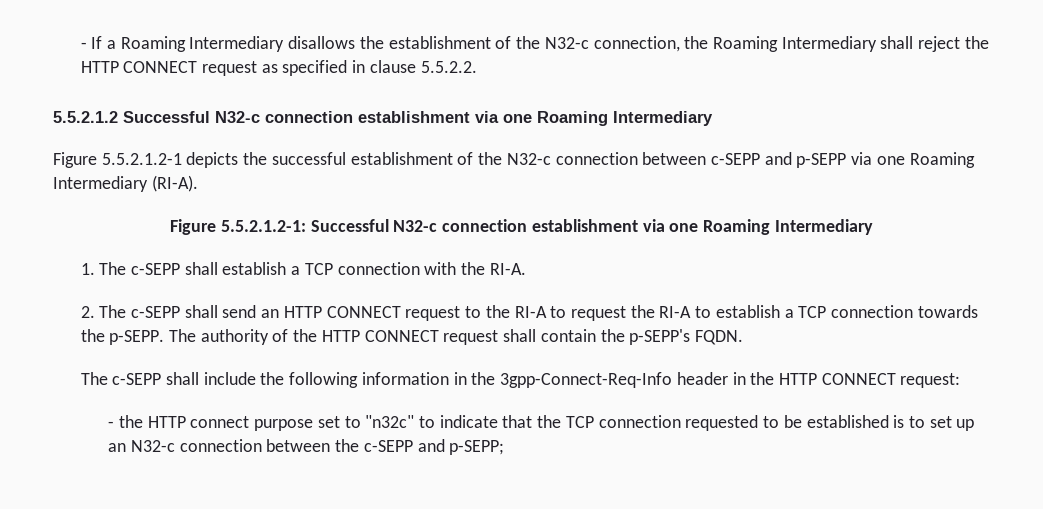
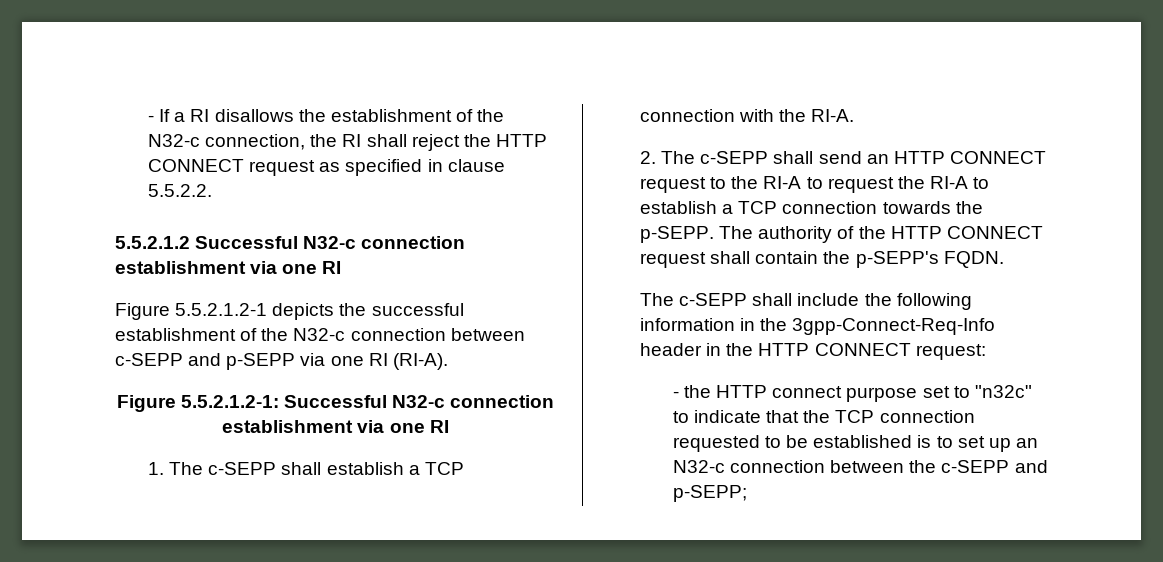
- - If a Roaming Intermediary disallows the establishment of the N32-c connection, the Roaming Intermediary shall reject the HTTP CONNECT request as specified in clause 5.5.2.2.
+ - If a RI disallows the establishment of the N32-c connection, the RI shall reject the HTTP CONNECT request as specified in clause 5.5.2.2.
- 5.5.2.1.2 Successful N32-c connection establishment via one Roaming Intermediary
+ 5.5.2.1.2 Successful N32-c connection establishment via one RI
- Figure 5.5.2.1.2-1 depicts the successful establishment of the N32-c connection between c-SEPP and p-SEPP via one Roaming Intermediary (RI-A).
+ Figure 5.5.2.1.2-1 depicts the successful establishment of the N32-c connection between c-SEPP and p-SEPP via one RI (RI-A).
- Figure 5.5.2.1.2-1: Successful N32-c connection establishment via one Roaming Intermediary
+ Figure 5.5.2.1.2-1: Successful N32-c connection establishment via one RI

